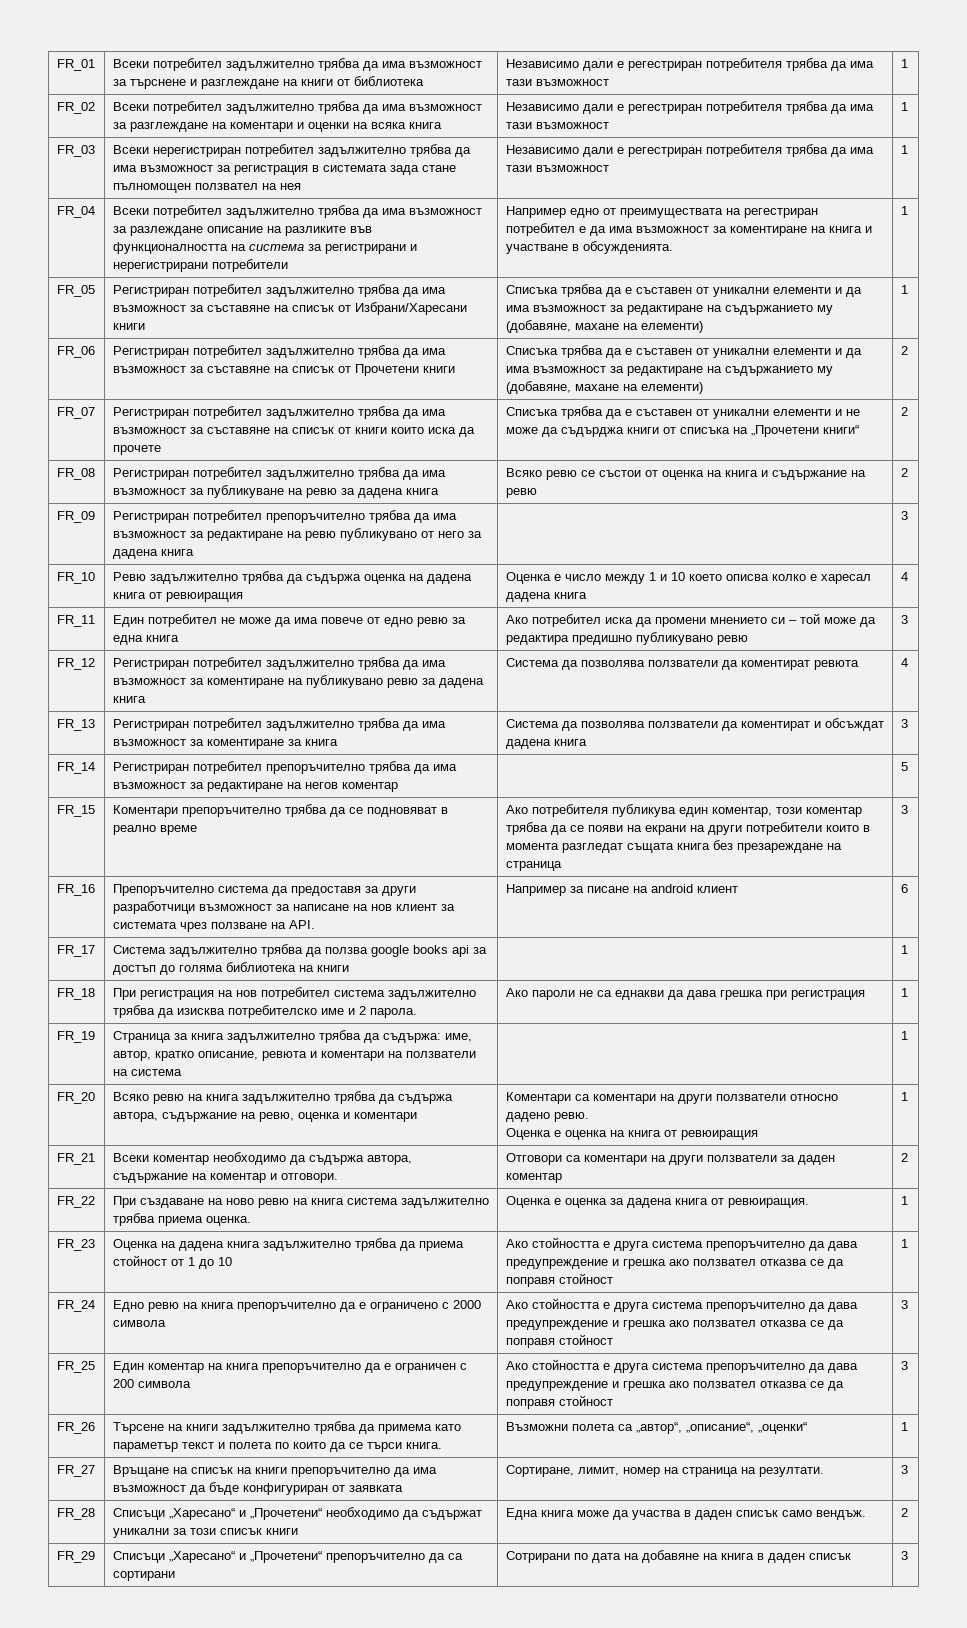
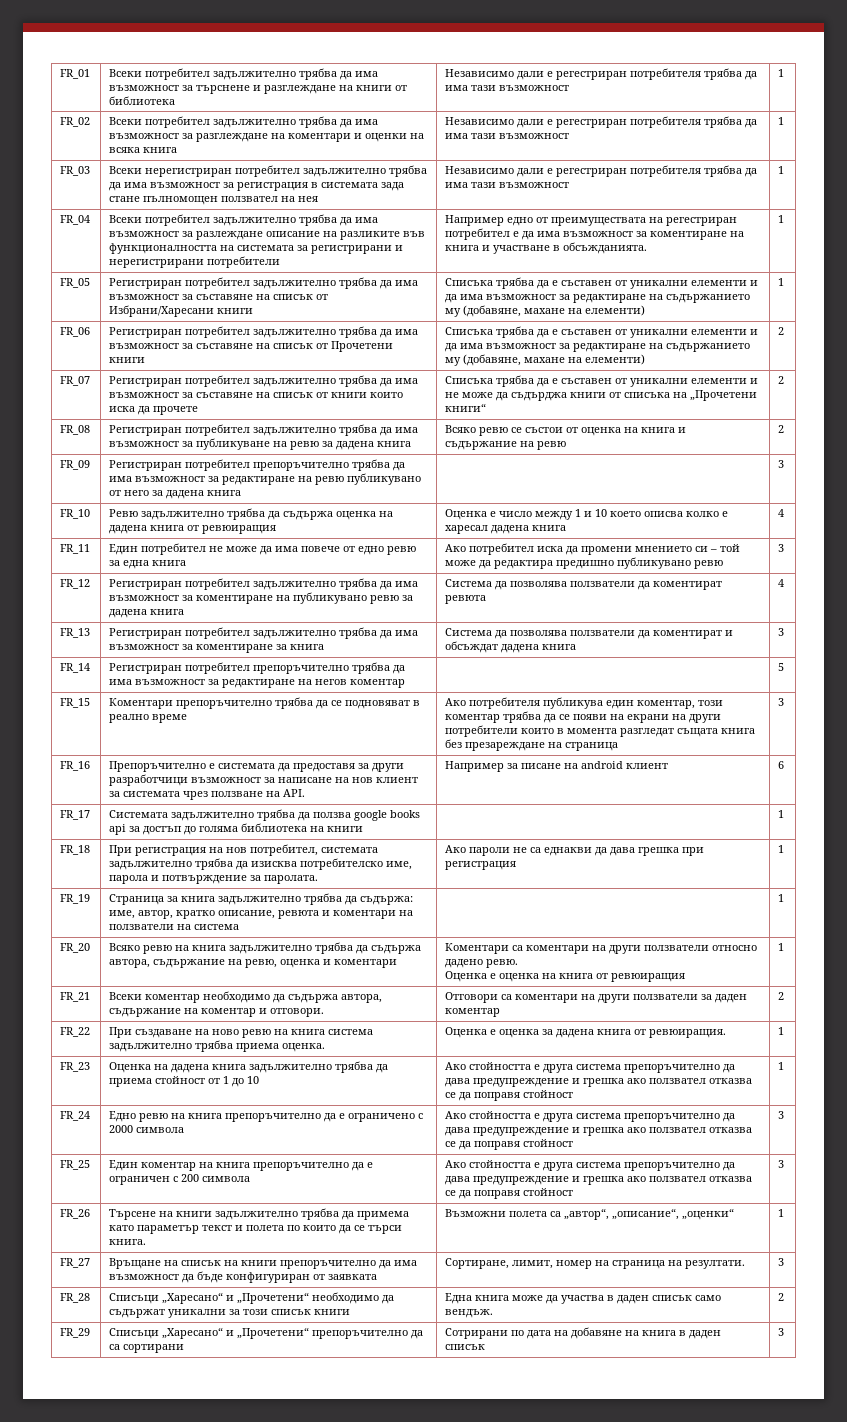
- Всеки потребител задължително трябва да има възможност за разлеждане описание на разликите във функционалността на система за регистрирани и нерегистрирани потребители
+ Всеки потребител задължително трябва да има възможност за разлеждане описание на разликите във функционалността на системата за регистрирани и нерегистрирани потребители
- Например едно от преимуществата на регестриран потребител е да има възможност за коментиране на книга и участване в обсужденията.
+ Например едно от преимуществата на регестриран потребител е да има възможност за коментиране на книга и участване в обсъжданията.
- FR_16 | Препоръчително система да предоставя за други разработчици възможност за написане на нов клиент за системата чрез ползване на API. | Например за писане на android клиент | 6
+ FR_16 | Препоръчително е системата да предоставя за други разработчици възможност за написане на нов клиент за системата чрез ползване на API. | Например за писане на android клиент | 6
- FR_17 | Система задължително трябва да ползва google books api за достъп до голяма библиотека на книги | | 1
+ FR_17 | Системата задължително трябва да ползва google books api за достъп до голяма библиотека на книги | | 1
- FR_18 | При регистрация на нов потребител система задължително трябва да изисква потребителско име и 2 парола. | Ако пароли не са еднакви да дава грешка при регистрация | 1
+ FR_18 | При регистрация на нов потребител, системата задължително трябва да изисква потребителско име, парола и потвърждение за паролата. | Ако пароли не са еднакви да дава грешка при регистрация | 1

